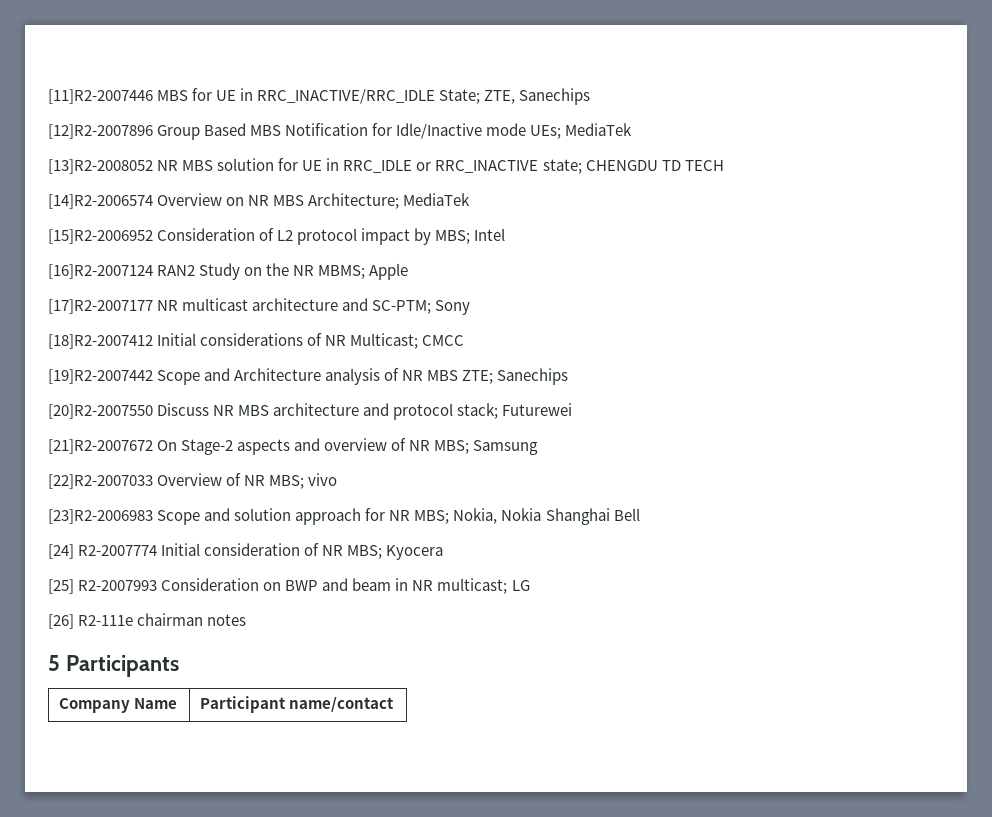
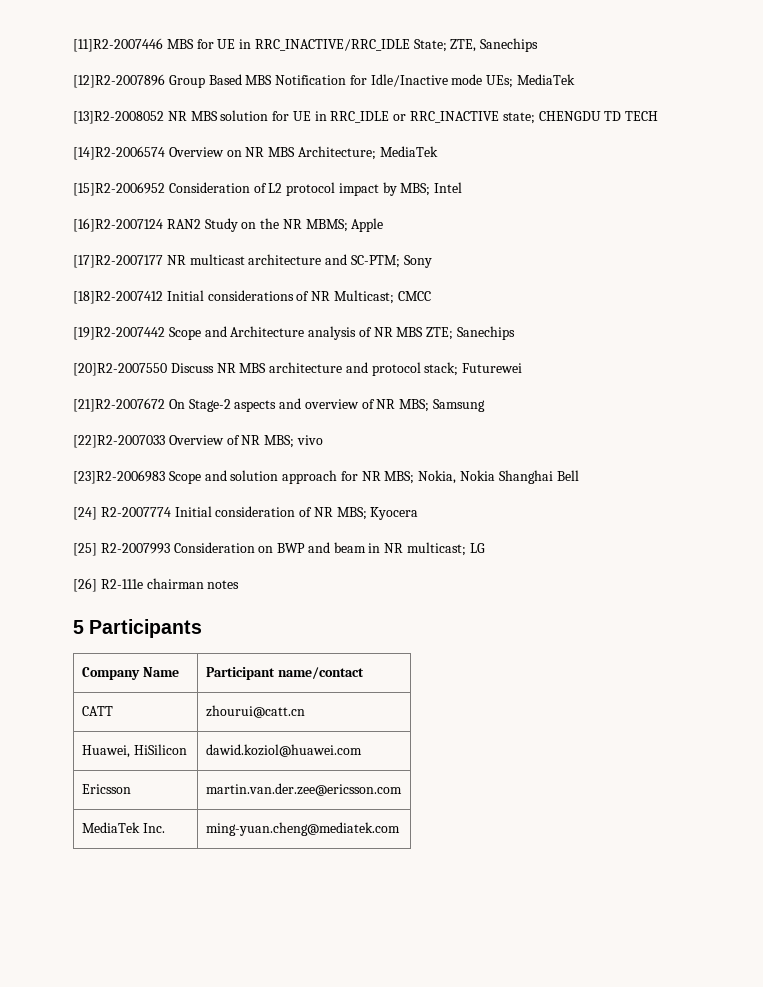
+ CATT | zhourui@catt.cn
+ Huawei, HiSilicon | dawid.koziol@huawei.com
+ Ericsson | martin.van.der.zee@ericsson.com
+ MediaTek Inc. | ming-yuan.cheng@mediatek.com

